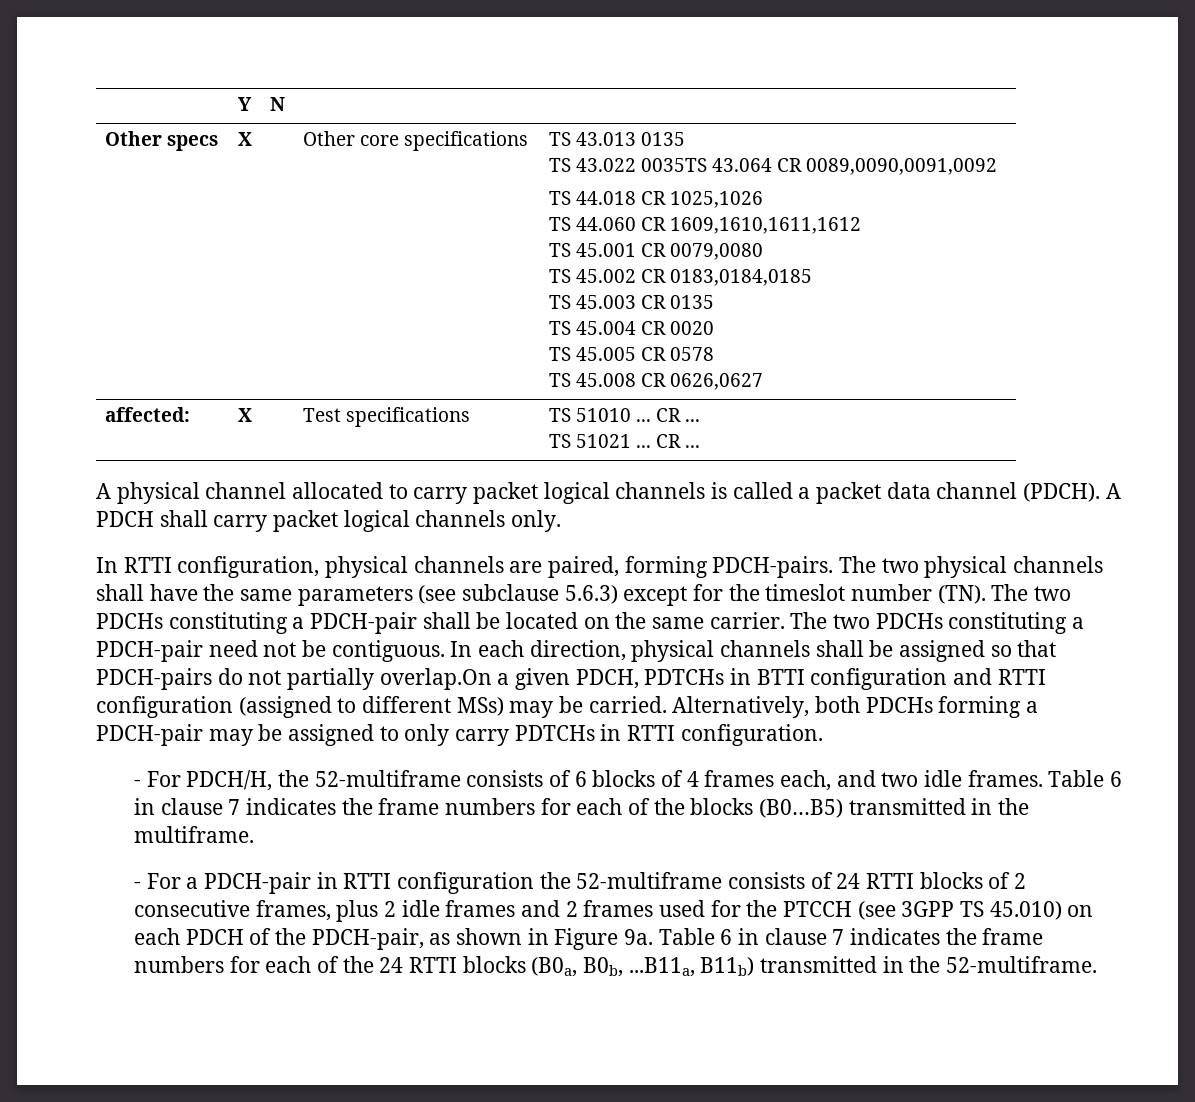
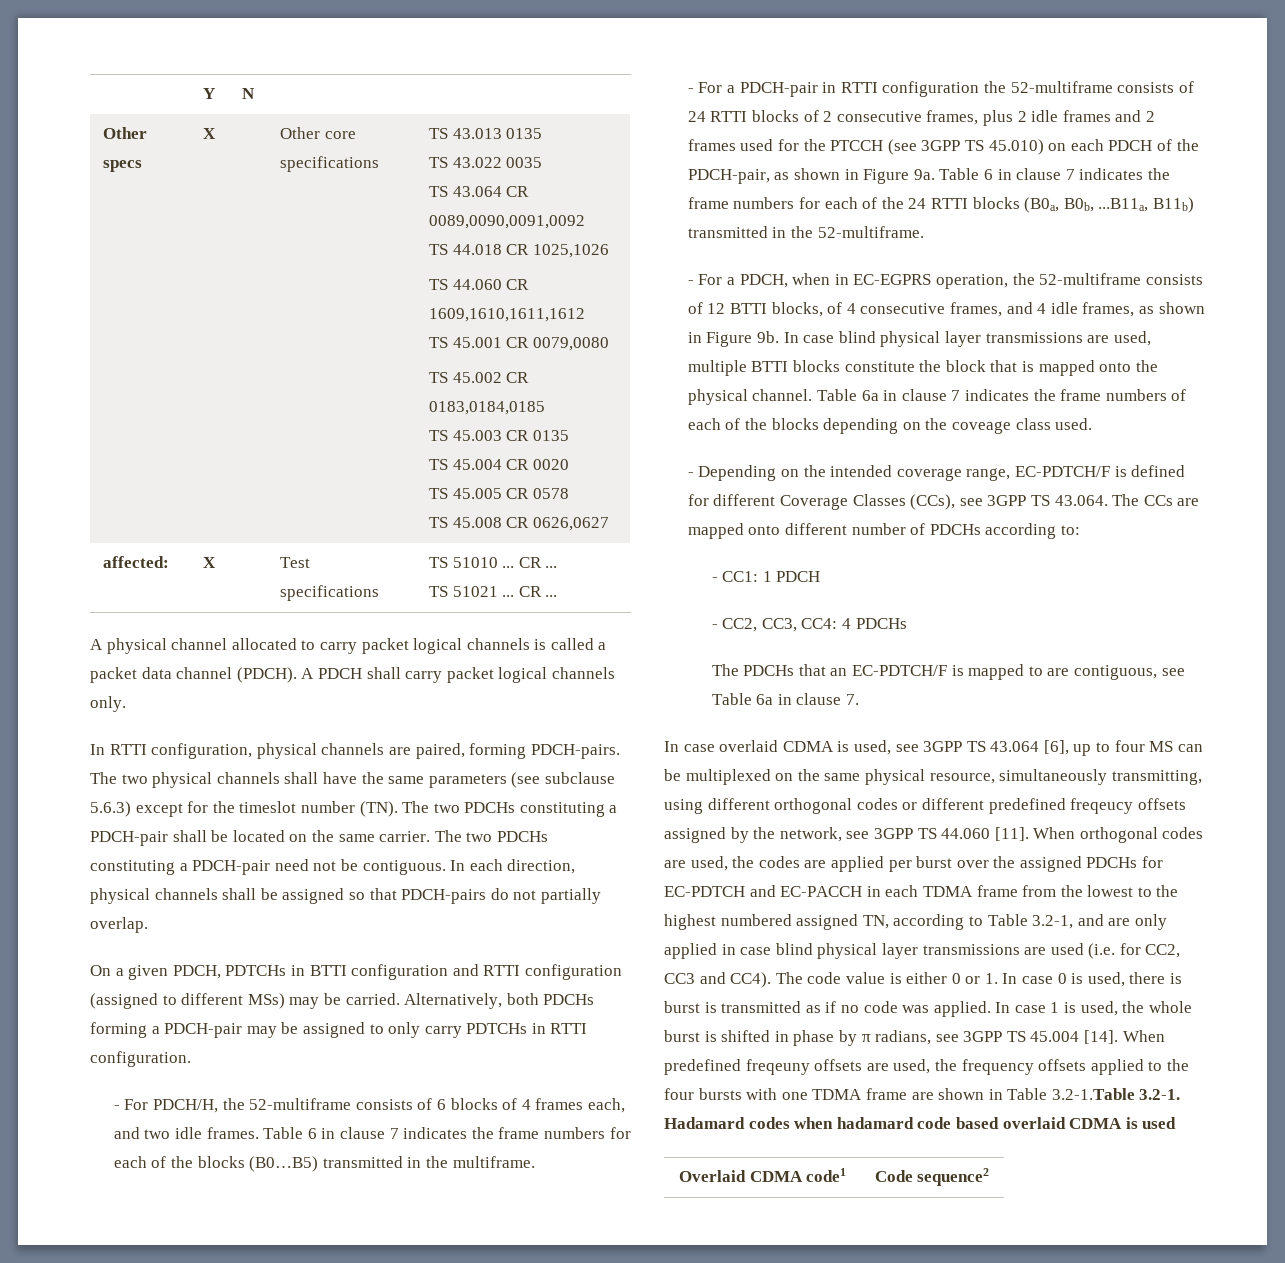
- TS 43.022 0035TS 43.064 CR 0089,0090,0091,0092
+ TS 43.022 0035
+ TS 43.064 CR 0089,0090,0091,0092
- In each direction, physical channels shall be assigned so that PDCH-pairs do not partially overlap.On a given PDCH, PDTCHs in BTTI configuration and RTTI configuration (assigned to different MSs) may be carried.
+ In each direction, physical channels shall be assigned so that PDCH-pairs do not partially overlap.
+ On a given PDCH, PDTCHs in BTTI configuration and RTTI configuration (assigned to different MSs) may be carried.
+ - For a PDCH, when in EC-EGPRS operation, the 52-multiframe consists of 12 BTTI blocks, of 4 consecutive frames, and 4 idle frames, as shown in Figure 9b. In case blind physical layer transmissions are used, multiple BTTI blocks constitute the block that is mapped onto the physical channel. Table 6a in clause 7 indicates the frame numbers of each of the blocks depending on the coveage class used.
+ - Depending on the intended coverage range, EC-PDTCH/F is defined for different Coverage Classes (CCs), see 3GPP TS 43.064. The CCs are mapped onto different number of PDCHs according to:
+ - CC1: 1 PDCH
+ - CC2, CC3, CC4: 4 PDCHs
+ The PDCHs that an EC-PDTCH/F is mapped to are contiguous, see Table 6a in clause 7.
+ In case overlaid CDMA is used, see 3GPP TS 43.064 [6], up to four MS can be multiplexed on the same physical resource, simultaneously transmitting, using different orthogonal codes or different predefined freqeucy offsets assigned by the network, see 3GPP TS 44.060 [11]. When orthogonal codes are used, the codes are applied per burst over the assigned PDCHs for EC-PDTCH and EC-PACCH in each TDMA frame from the lowest to the highest numbered assigned TN, according to Table 3.2-1, and are only applied in case blind physical layer transmissions are used (i.e. for CC2, CC3 and CC4). The code value is either 0 or 1. In case 0 is used, there is burst is transmitted as if no code was applied. In case 1 is used, the whole burst is shifted in phase by π radians, see 3GPP TS 45.004 [14]. When predefined freqeuny offsets are used, the frequency offsets applied to the four bursts with one TDMA frame are shown in Table 3.2-1.Table 3.2-1. Hadamard codes when hadamard code based overlaid CDMA is used
+ Overlaid CDMA code1 | Code sequence2

